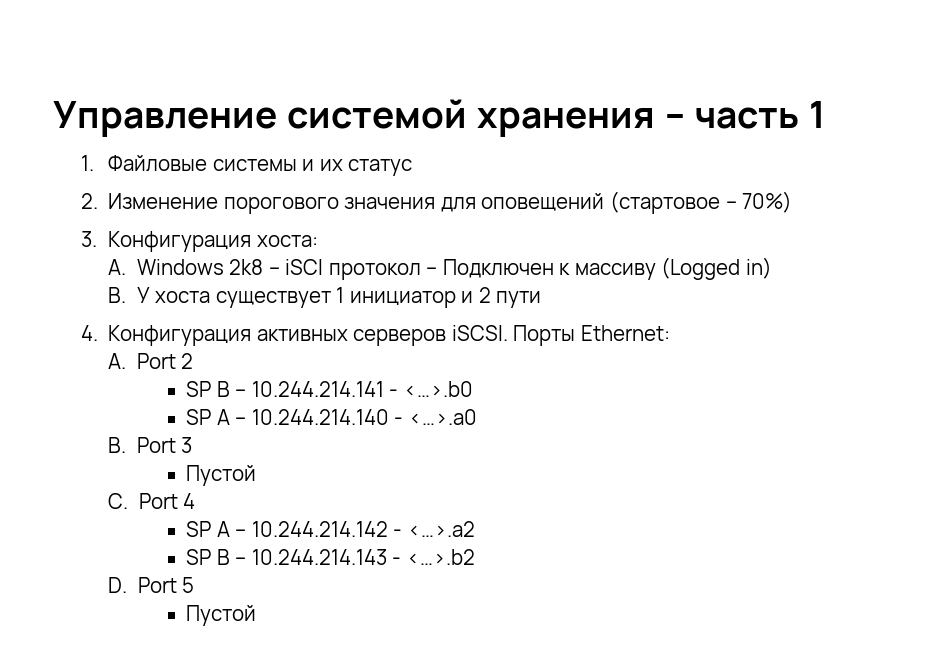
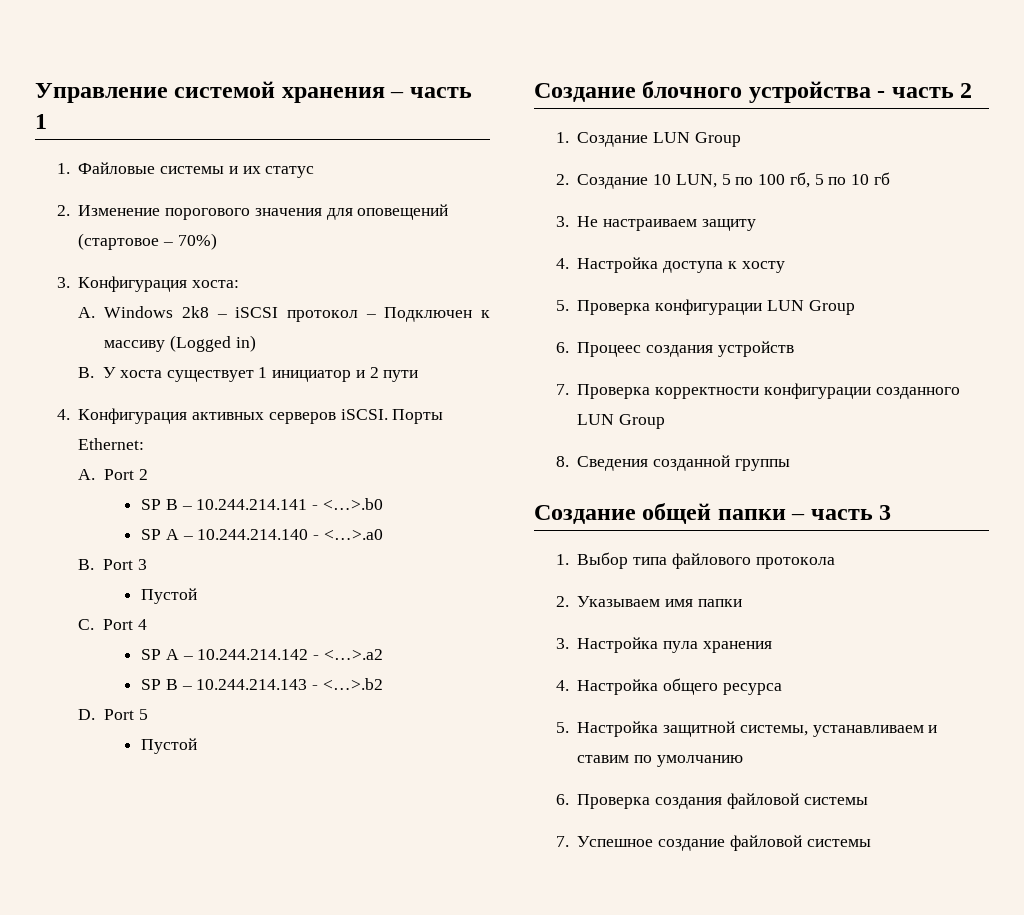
- A. Windows 2k8 – iSCI протокол – Подключен к массиву (Logged in)
+ A. Windows 2k8 – iSCSI протокол – Подключен к массиву (Logged in)
+ Создание блочного устройства - часть 2
+ 1. Создание LUN Group
+ 2. Создание 10 LUN, 5 по 100 гб, 5 по 10 гб
+ 3. Не настраиваем защиту
+ 4. Настройка доступа к хосту
+ 5. Проверка конфигурации LUN Group
+ 6. Процеес создания устройств
+ 7. Проверка корректности конфигурации созданного LUN Group
+ 8. Сведения созданной группы
+ Создание общей папки – часть 3
+ 1. Выбор типа файлового протокола
+ 2. Указываем имя папки
+ 3. Настройка пула хранения
+ 4. Настройка общего ресурса
+ 5. Настройка защитной системы, устанавливаем и ставим по умолчанию
+ 6. Проверка создания файловой системы
+ 7. Успешное создание файловой системы

